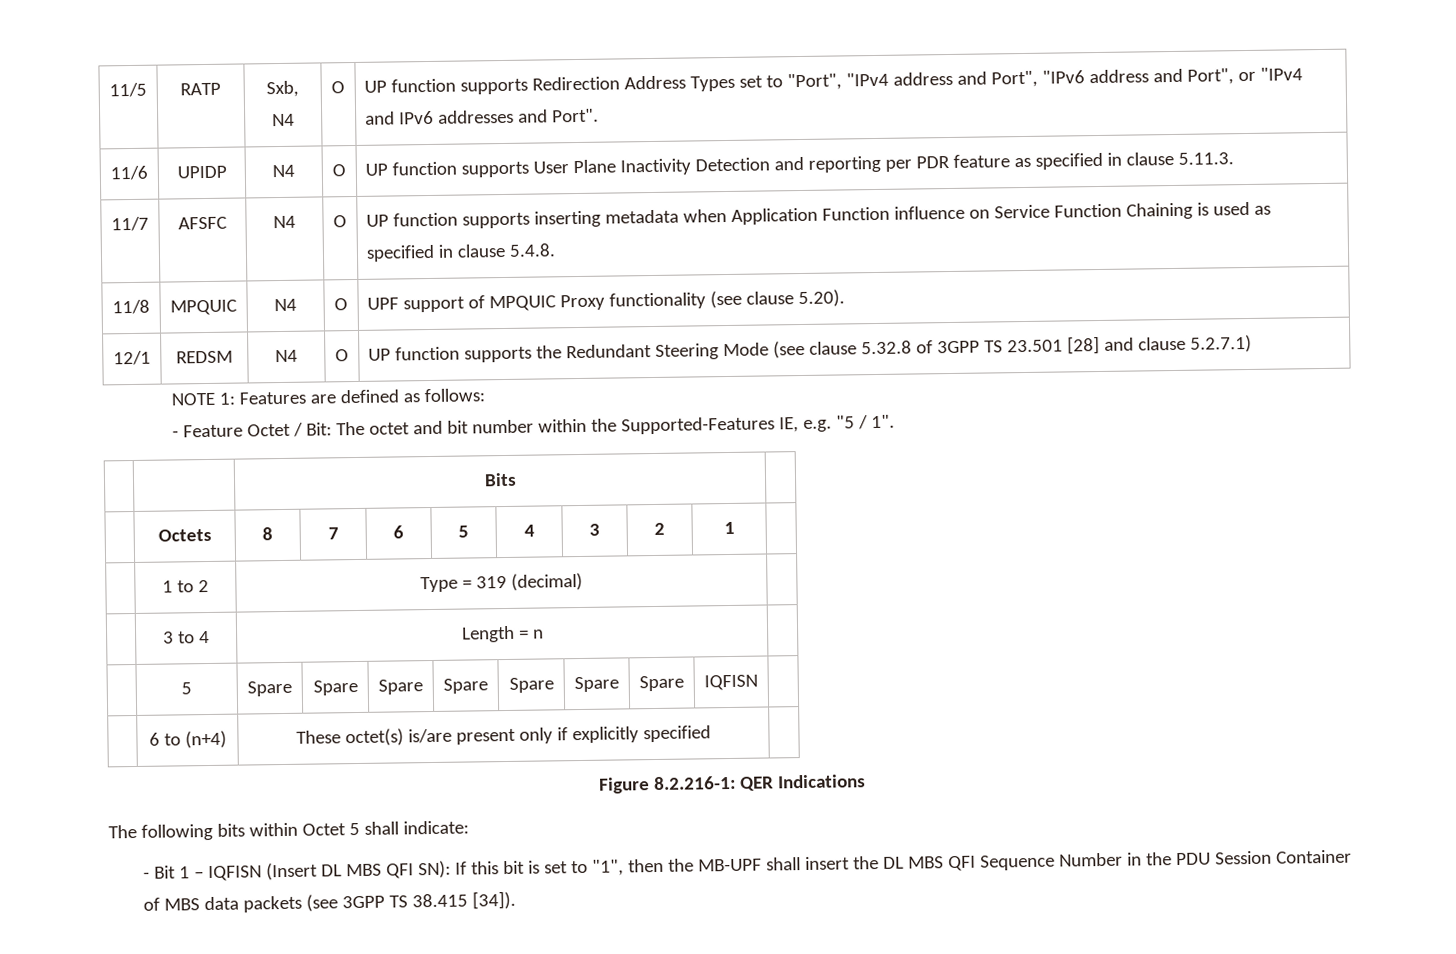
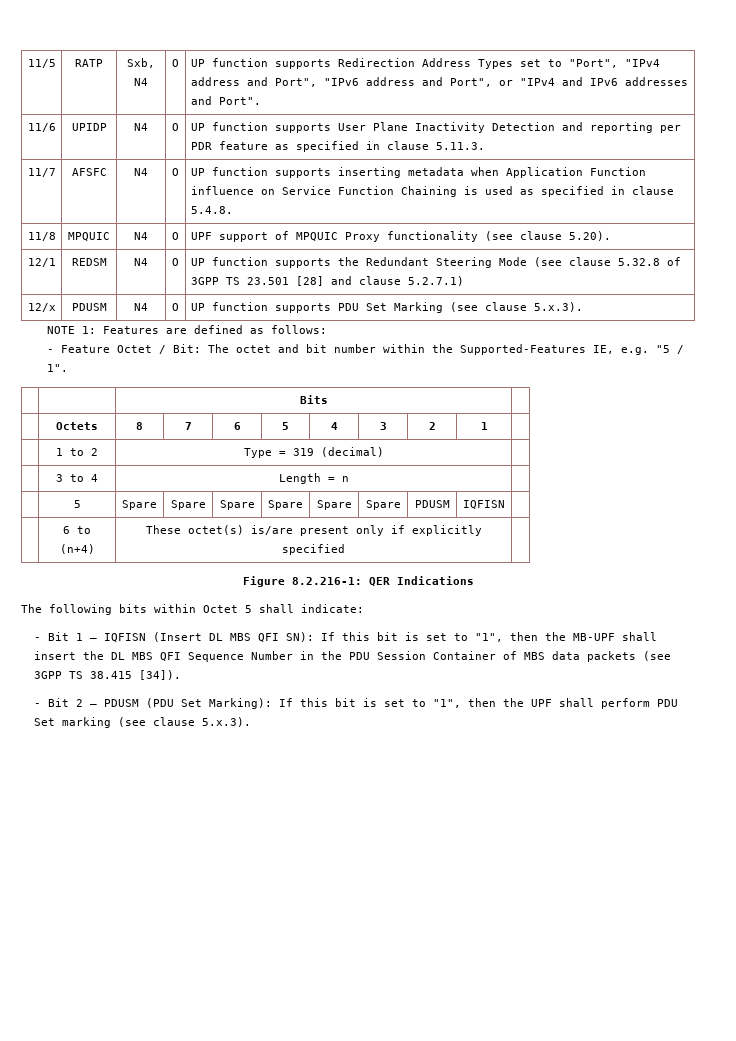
+ 12/x | PDUSM | N4 | O | UP function supports PDU Set Marking (see clause 5.x.3).
- | 5 | Spare | Spare | Spare | Spare | Spare | Spare | Spare | IQFISN |
+ | 5 | Spare | Spare | Spare | Spare | Spare | Spare | PDUSM | IQFISN |
+ - Bit 2 – PDUSM (PDU Set Marking): If this bit is set to "1", then the UPF shall perform PDU Set marking (see clause 5.x.3).

